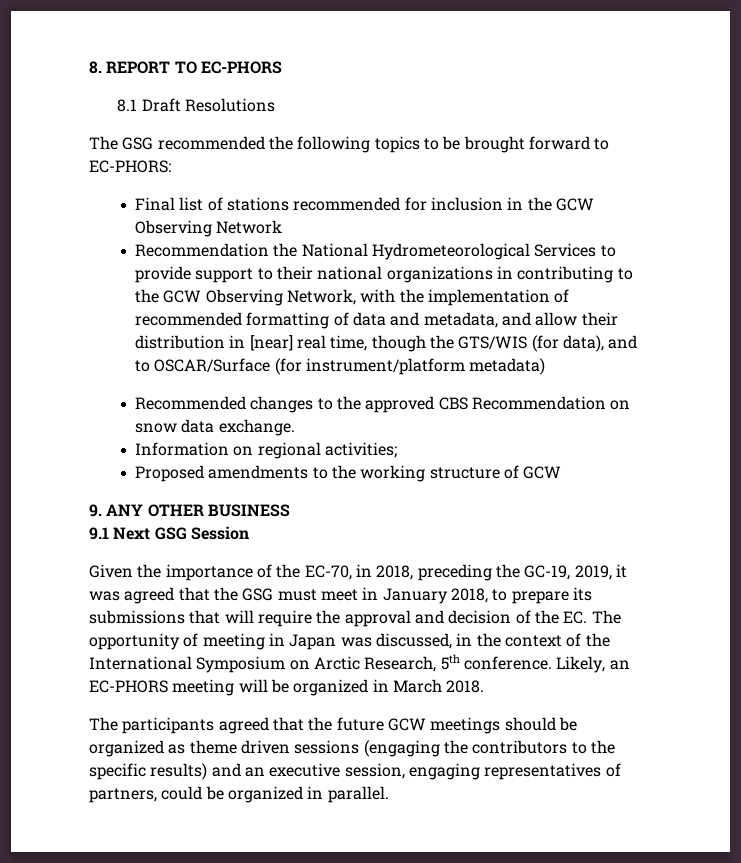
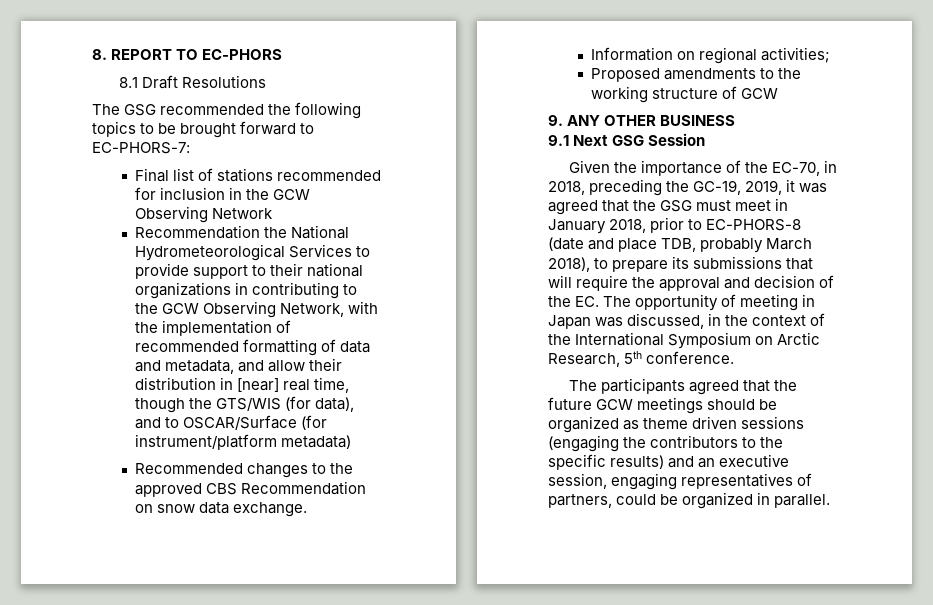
- The GSG recommended the following topics to be brought forward to EC-PHORS:
+ The GSG recommended the following topics to be brought forward to EC-PHORS-7:
- Given the importance of the EC-70, in 2018, preceding the GC-19, 2019, it was agreed that the GSG must meet in January 2018, to prepare its submissions that will require the approval and decision of the EC. The opportunity of meeting in Japan was discussed, in the context of the International Symposium on Arctic Research, 5th conference. Likely, an EC-PHORS meeting will be organized in March 2018.
+ Given the importance of the EC-70, in 2018, preceding the GC-19, 2019, it was agreed that the GSG must meet in January 2018, prior to EC-PHORS-8 (date and place TDB, probably March 2018), to prepare its submissions that will require the approval and decision of the EC. The opportunity of meeting in Japan was discussed, in the context of the International Symposium on Arctic Research, 5th conference.

